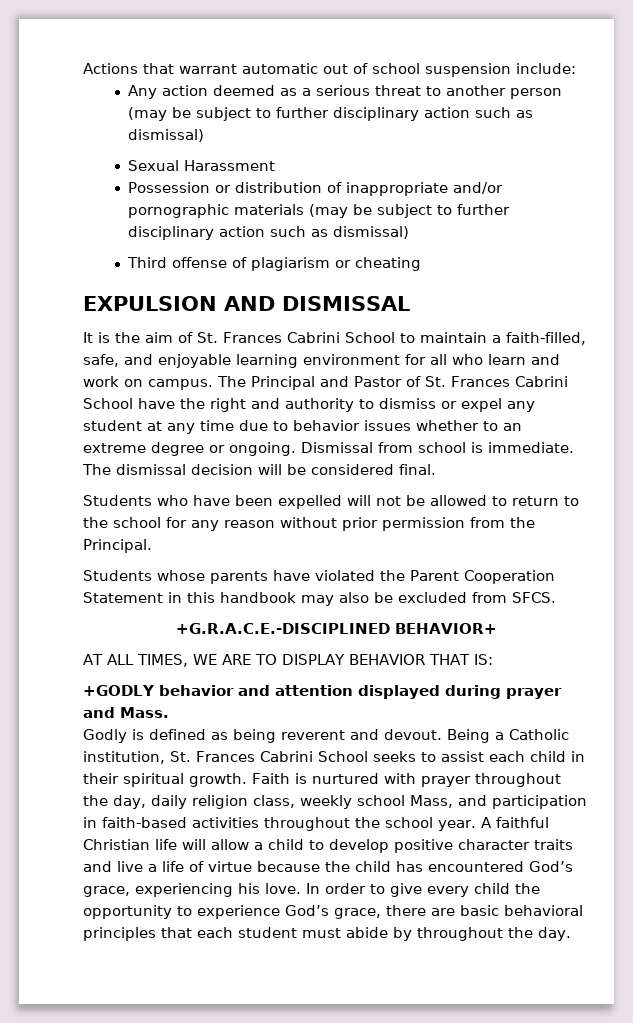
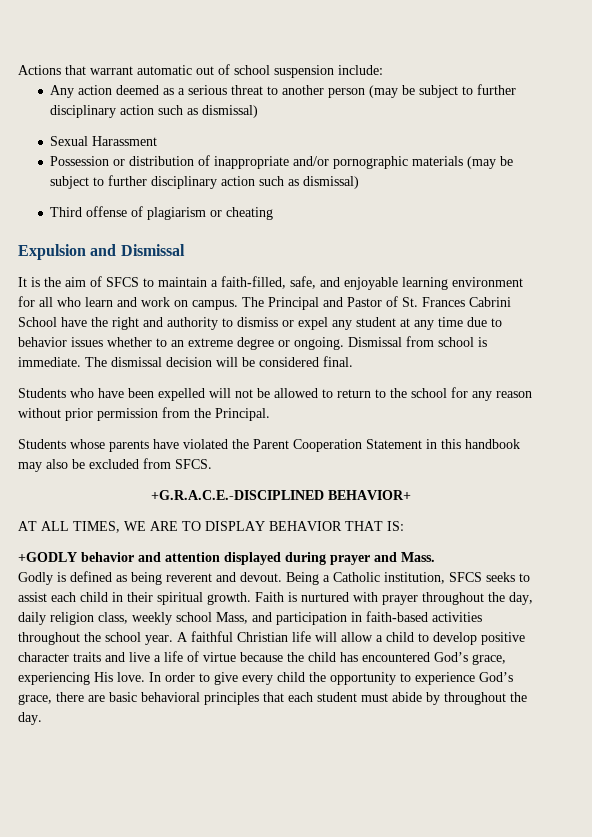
- EXPULSION AND DISMISSAL
+ Expulsion and Dismissal
- It is the aim of St. Frances Cabrini School to maintain a faith-filled, safe, and enjoyable learning environment for all who learn and work on campus.
+ It is the aim of SFCS to maintain a faith-filled, safe, and enjoyable learning environment for all who learn and work on campus.
- Being a Catholic institution, St. Frances Cabrini School seeks to assist each child in their spiritual growth.
+ Being a Catholic institution, SFCS seeks to assist each child in their spiritual growth.
- A faithful Christian life will allow a child to develop positive character traits and live a life of virtue because the child has encountered God’s grace, experiencing his love.
+ A faithful Christian life will allow a child to develop positive character traits and live a life of virtue because the child has encountered God’s grace, experiencing His love.

